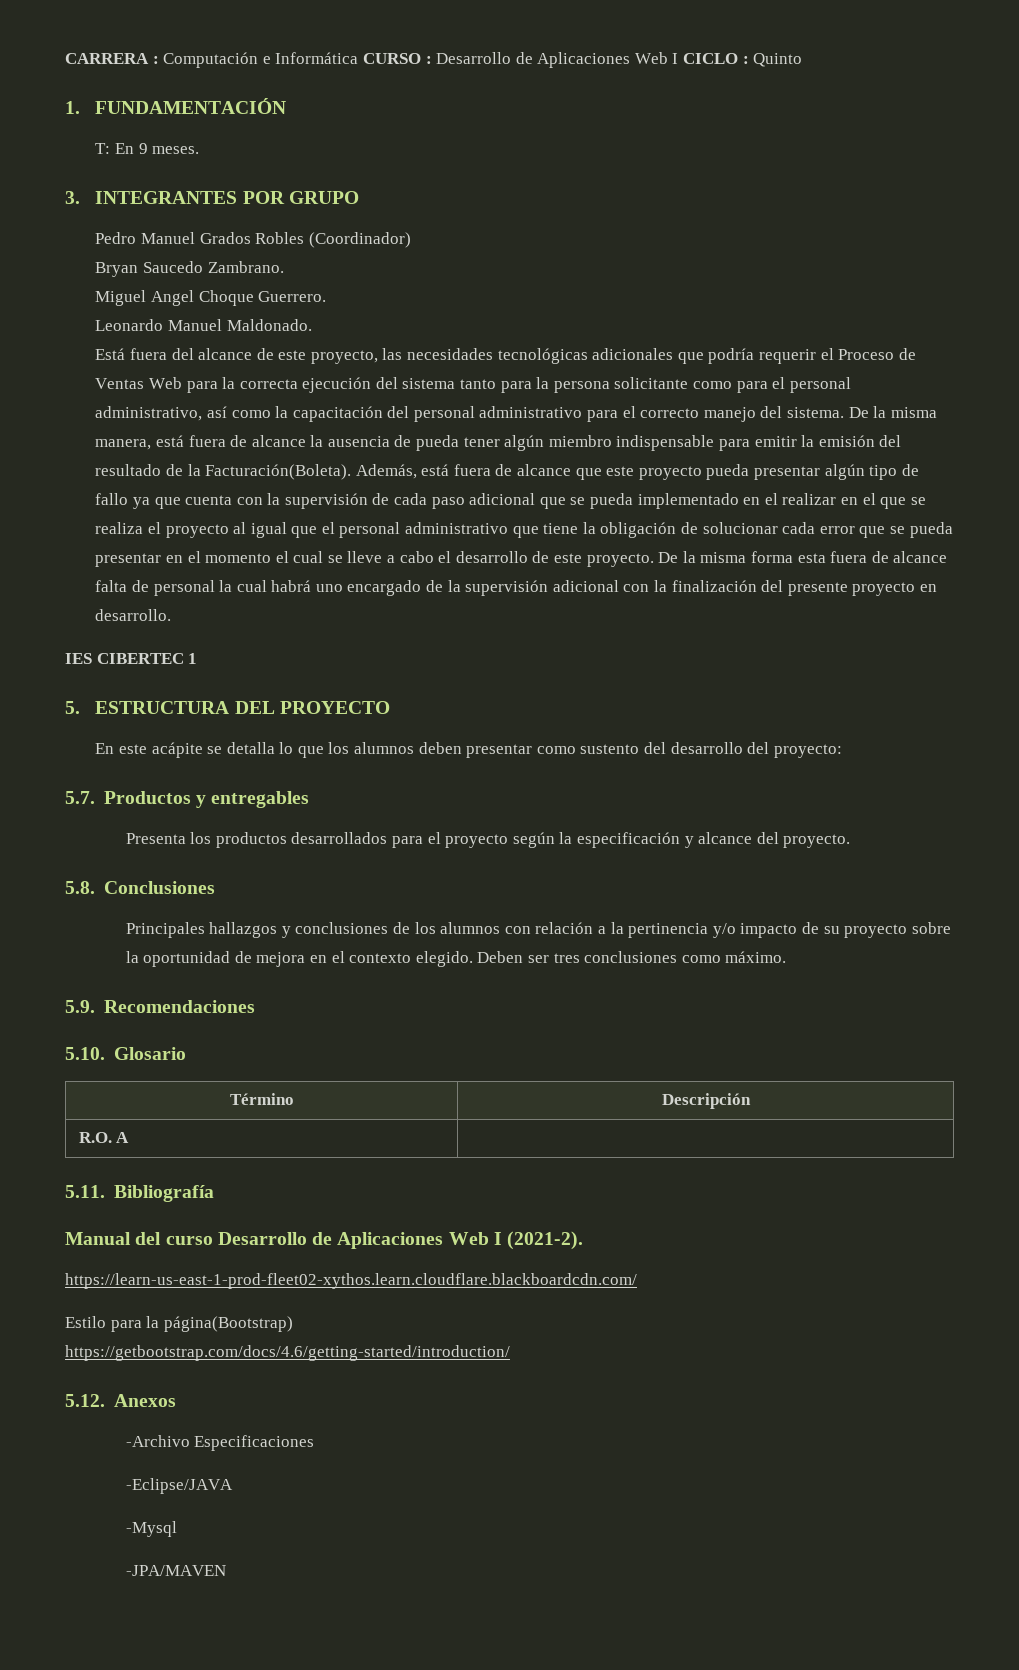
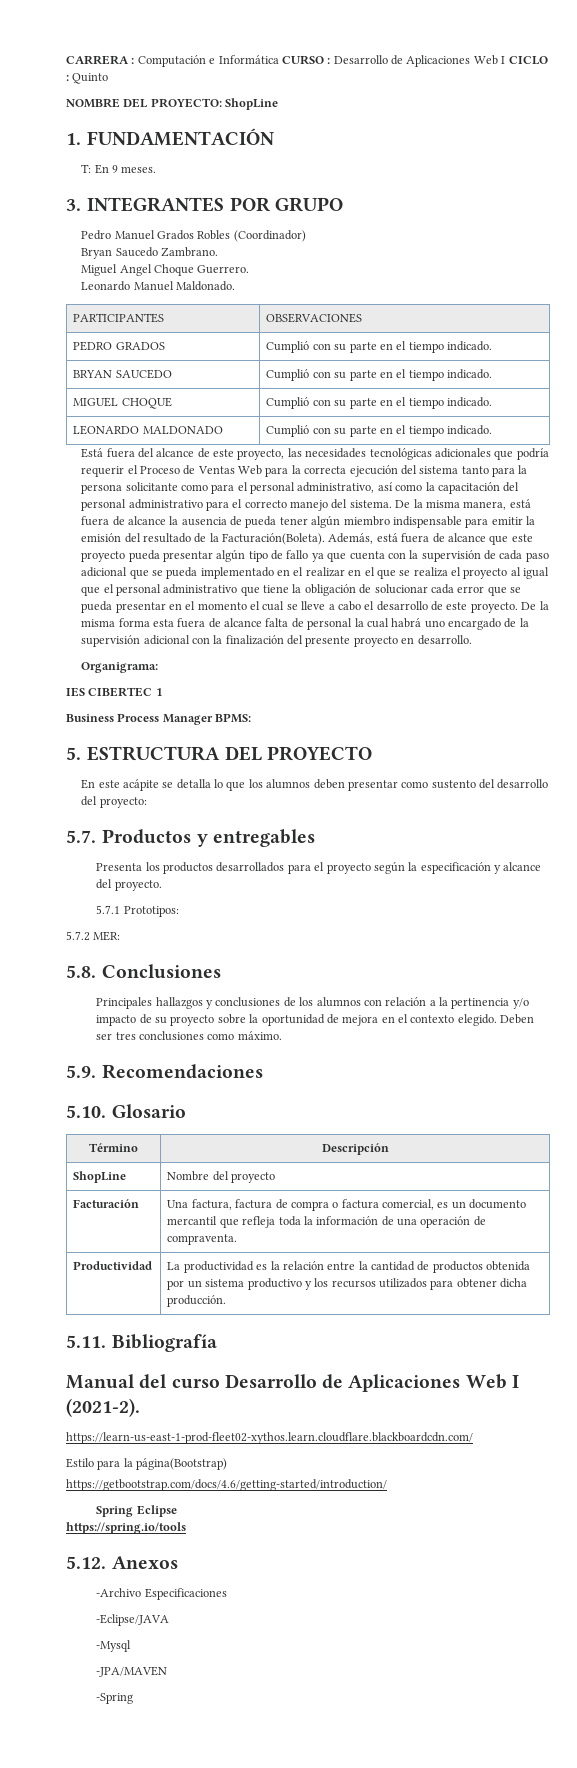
+ NOMBRE DEL PROYECTO: ShopLine
+ PARTICIPANTES | OBSERVACIONES
+ PEDRO GRADOS | Cumplió con su parte en el tiempo indicado.
+ BRYAN SAUCEDO | Cumplió con su parte en el tiempo indicado.
+ MIGUEL CHOQUE | Cumplió con su parte en el tiempo indicado.
+ LEONARDO MALDONADO | Cumplió con su parte en el tiempo indicado.
+ Organigrama:
+ Business Process Manager BPMS:
+ 5.7.1 Prototipos:
+ 5.7.2 MER:
- R.O. A |
+ ShopLine | Nombre del proyecto
+ Facturación | Una factura, factura de compra o factura comercial, es un documento mercantil que refleja toda la información de una operación de compraventa.
+ Productividad | La productividad es la relación entre la cantidad de productos obtenida por un sistema productivo y los recursos utilizados para obtener dicha producción.
+ Spring Eclipse
+ https://spring.io/tools
+ -Spring

